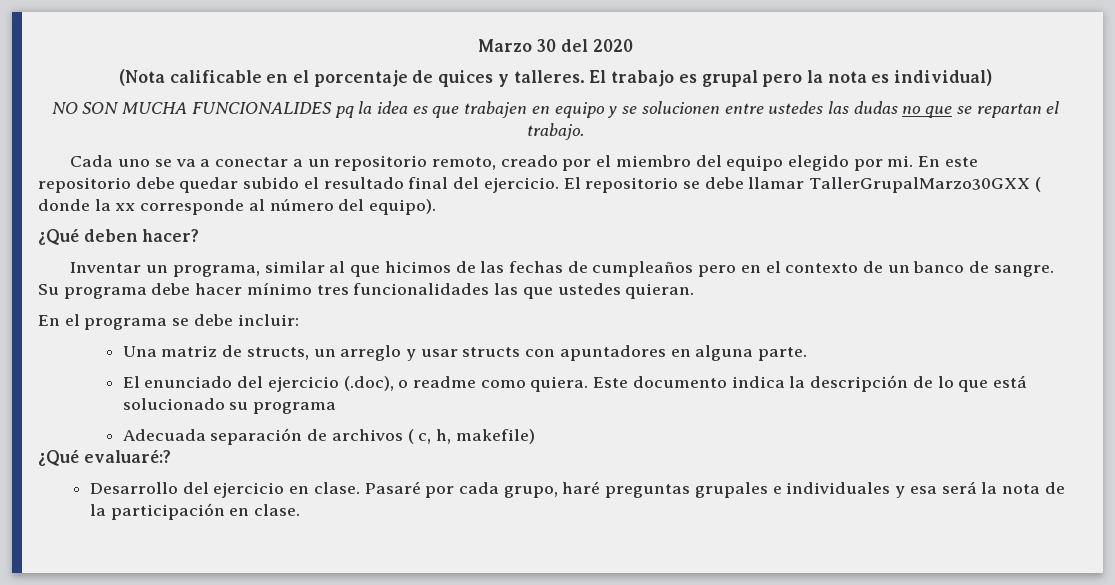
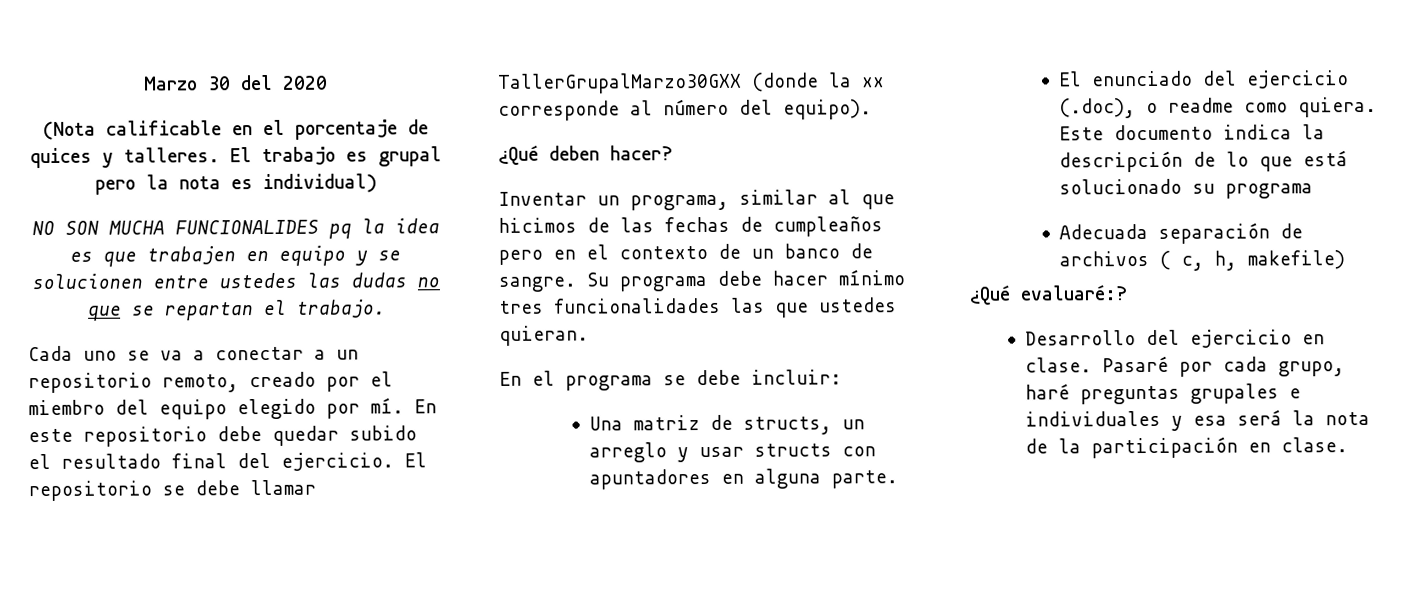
- Cada uno se va a conectar a un repositorio remoto, creado por el miembro del equipo elegido por mi.
+ Cada uno se va a conectar a un repositorio remoto, creado por el miembro del equipo elegido por mí.
- El repositorio se debe llamar TallerGrupalMarzo30GXX ( donde la xx corresponde al número del equipo).
+ El repositorio se debe llamar TallerGrupalMarzo30GXX (donde la xx corresponde al número del equipo).

